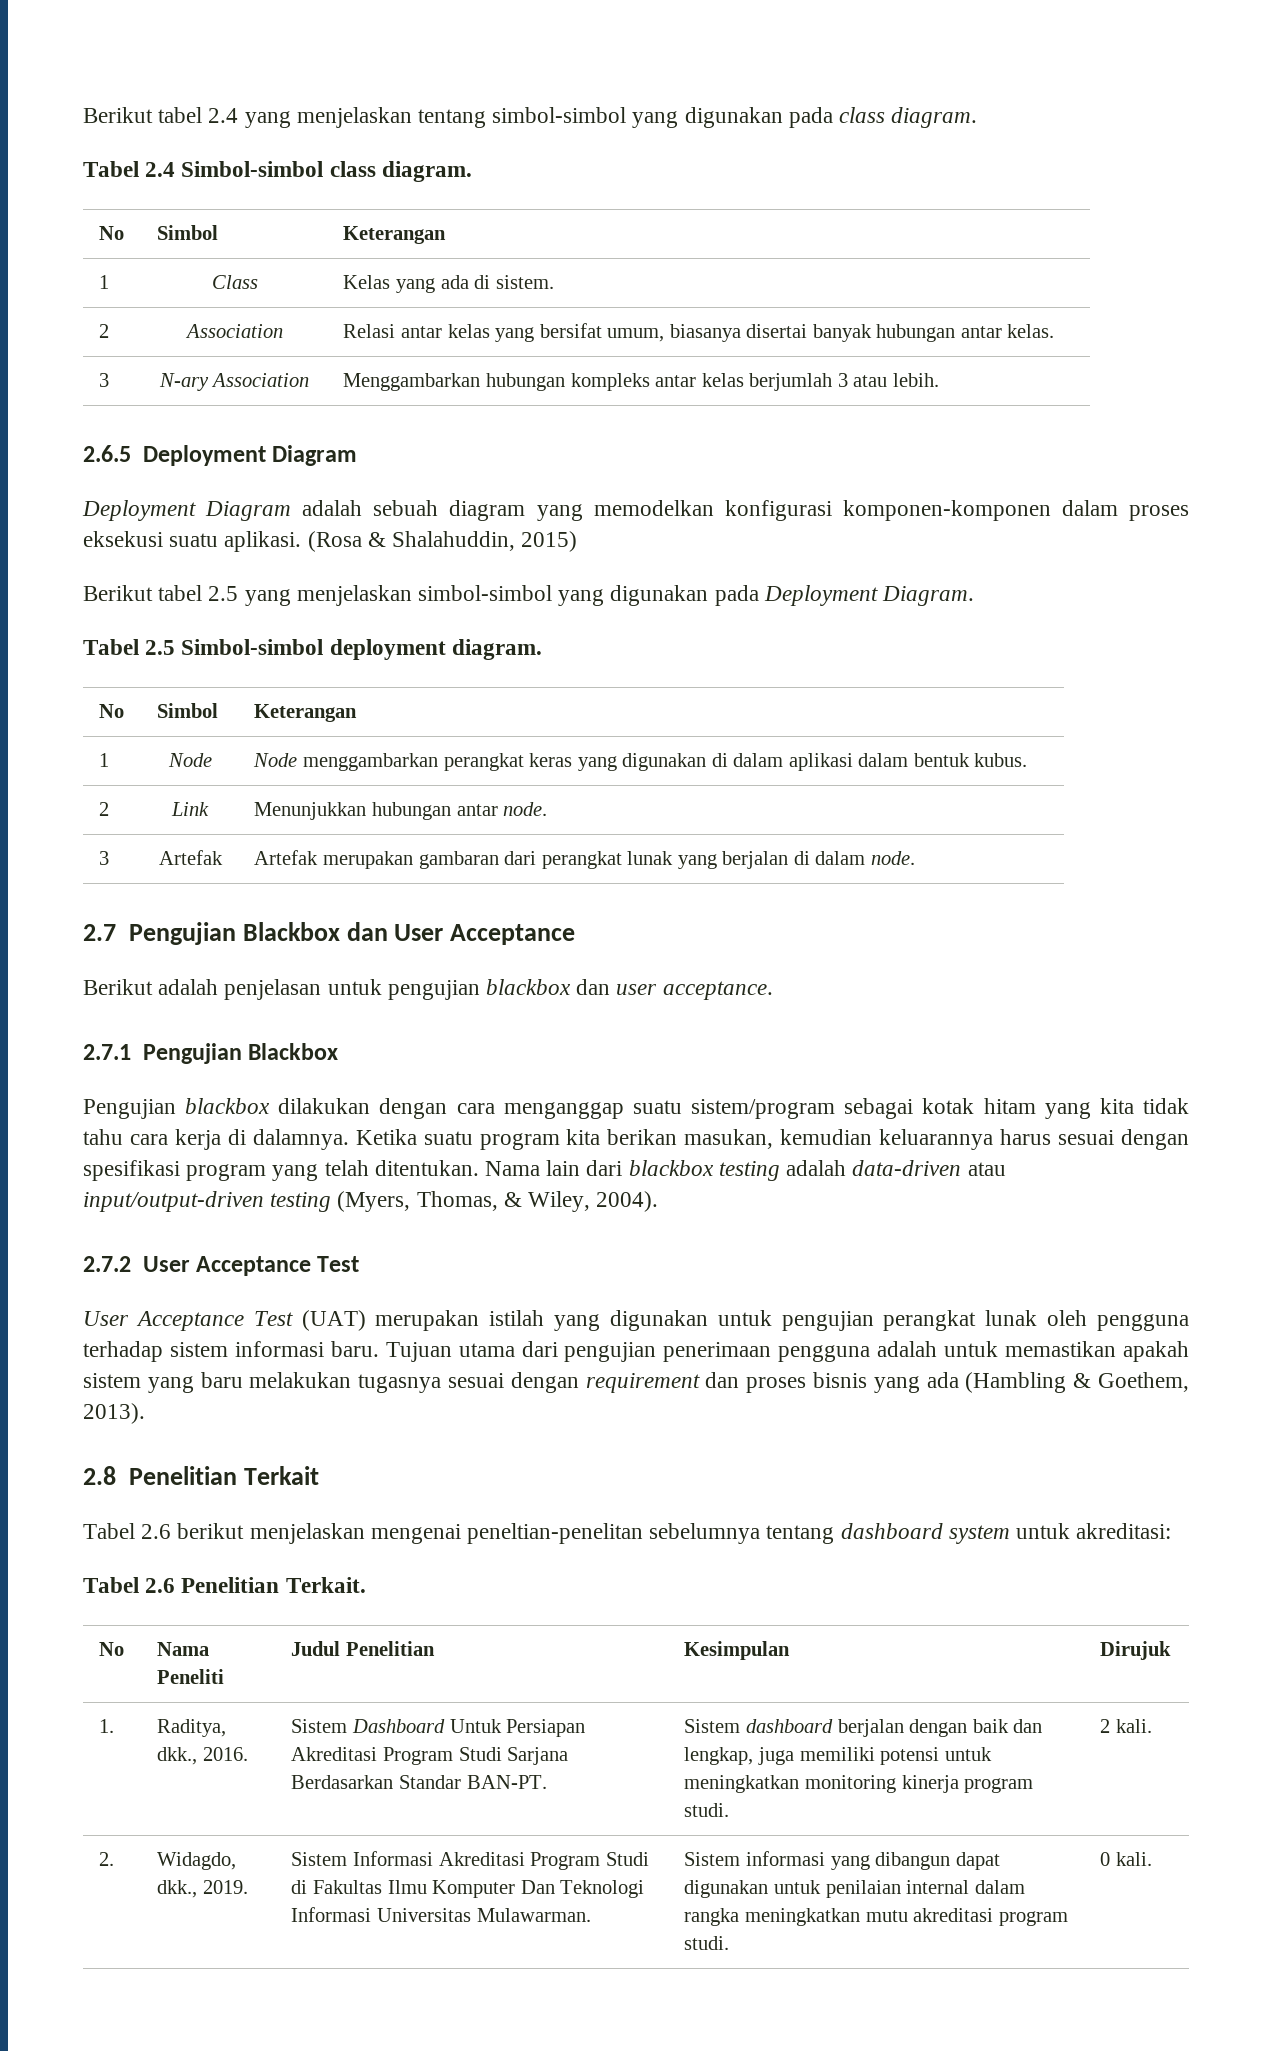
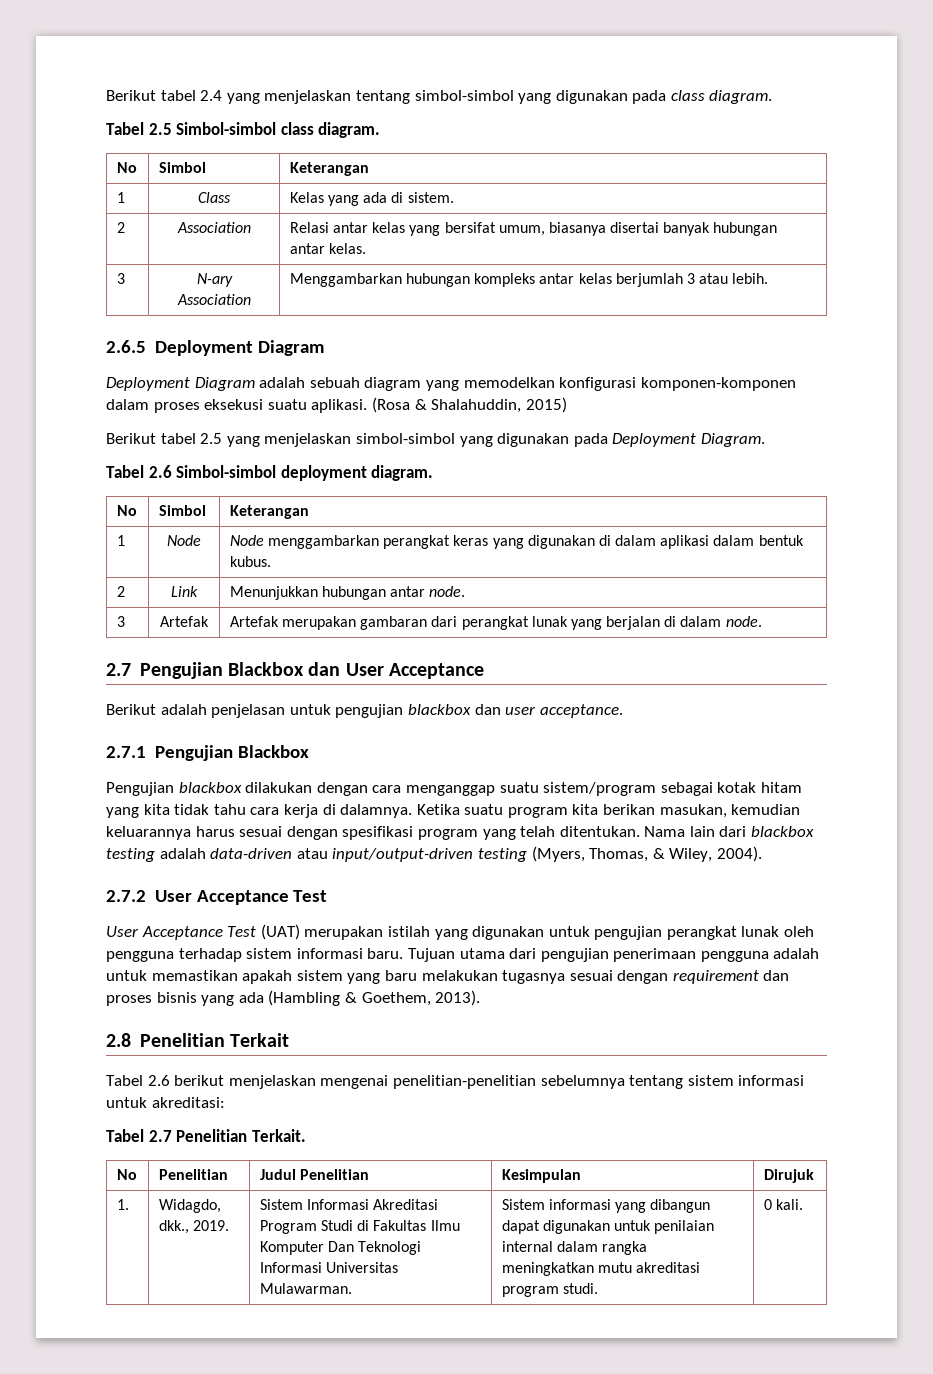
- Tabel 2.4 Simbol-simbol class diagram.
+ Tabel 2.5 Simbol-simbol class diagram.
- Tabel 2.5 Simbol-simbol deployment diagram.
+ Tabel 2.6 Simbol-simbol deployment diagram.
- Tabel 2.6 berikut menjelaskan mengenai peneltian-penelitan sebelumnya tentang dashboard system untuk akreditasi:
+ Tabel 2.6 berikut menjelaskan mengenai penelitian-penelitian sebelumnya tentang sistem informasi untuk akreditasi:
- Tabel 2.6 Penelitian Terkait.
+ Tabel 2.7 Penelitian Terkait.
- No | Nama Peneliti | Judul Penelitian | Kesimpulan | Dirujuk
+ No | Penelitian | Judul Penelitian | Kesimpulan | Dirujuk
- 1. | Raditya, dkk., 2016. | Sistem Dashboard Untuk Persiapan Akreditasi Program Studi Sarjana Berdasarkan Standar BAN-PT. | Sistem dashboard berjalan dengan baik dan lengkap, juga memiliki potensi untuk meningkatkan monitoring kinerja program studi. | 2 kali.
- 2. | Widagdo, dkk., 2019. | Sistem Informasi Akreditasi Program Studi di Fakultas Ilmu Komputer Dan Teknologi Informasi Universitas Mulawarman. | Sistem informasi yang dibangun dapat digunakan untuk penilaian internal dalam rangka meningkatkan mutu akreditasi program studi. | 0 kali.
+ 1. | Widagdo, dkk., 2019. | Sistem Informasi Akreditasi Program Studi di Fakultas Ilmu Komputer Dan Teknologi Informasi Universitas Mulawarman. | Sistem informasi yang dibangun dapat digunakan untuk penilaian internal dalam rangka meningkatkan mutu akreditasi program studi. | 0 kali.

